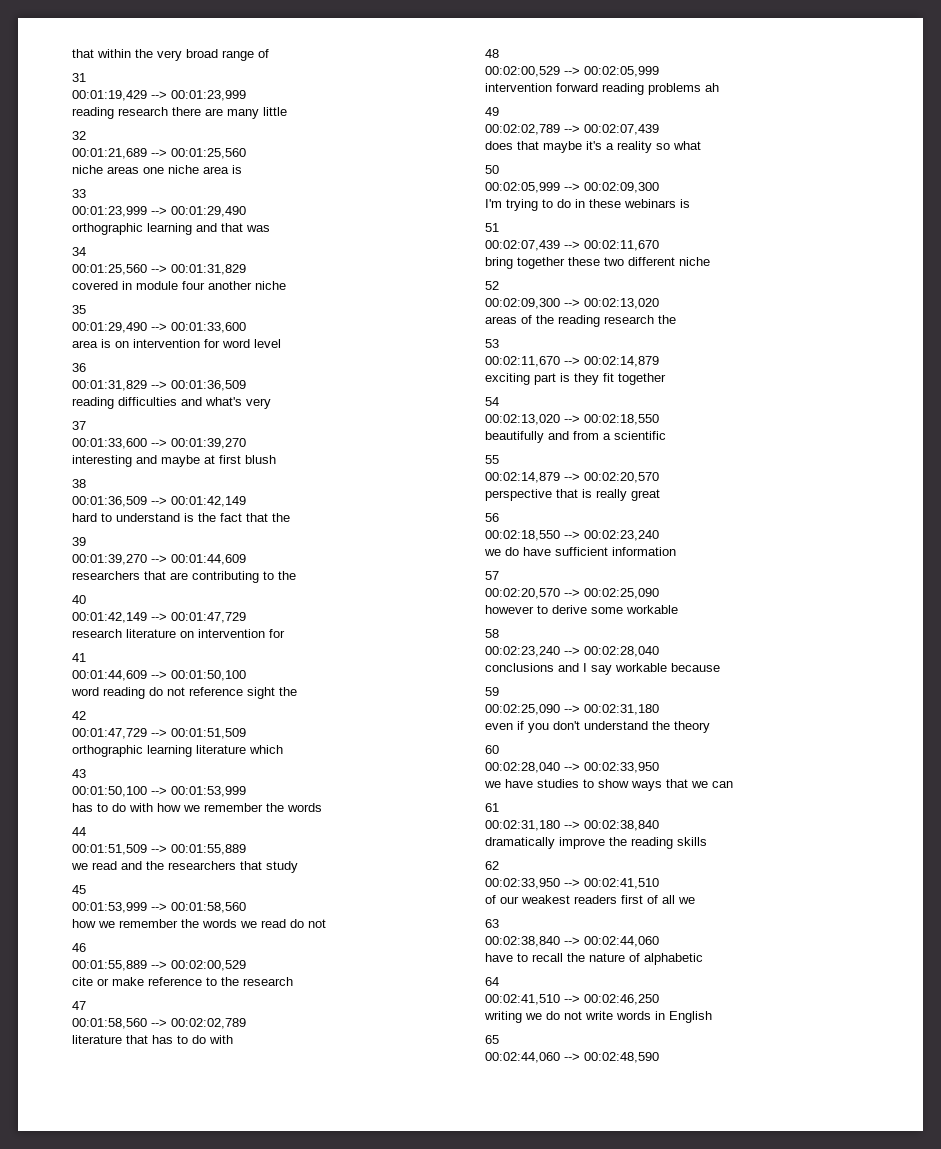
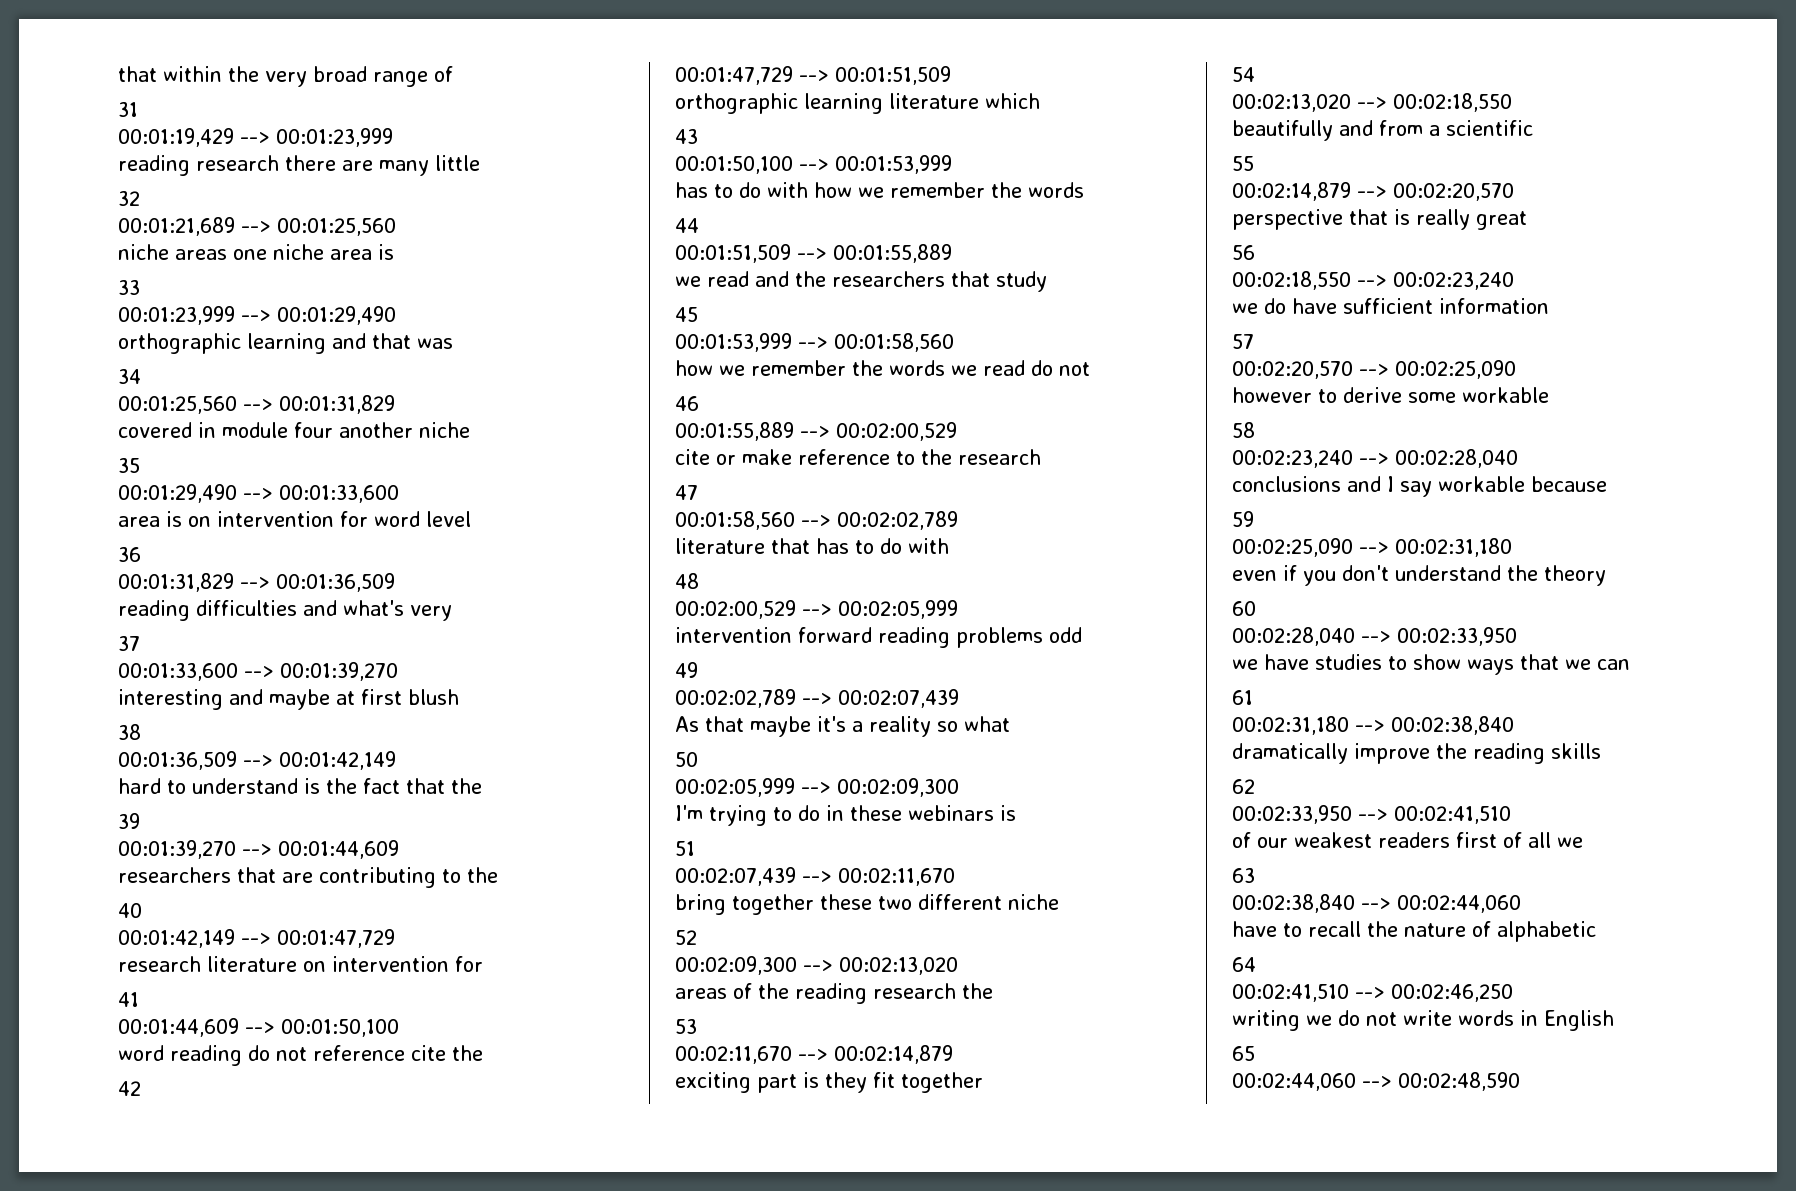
- word reading do not reference sight the
+ word reading do not reference cite the
- intervention forward reading problems ah
+ intervention forward reading problems odd
- does that maybe it's a reality so what
+ As that maybe it's a reality so what

